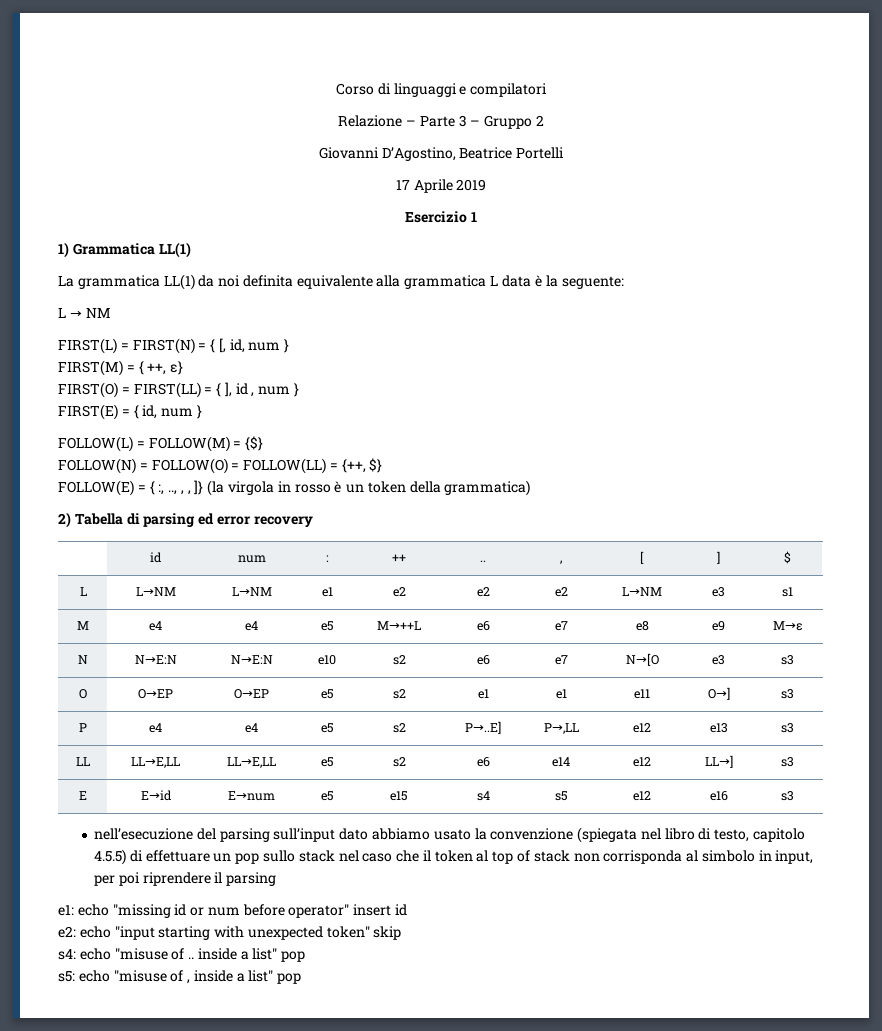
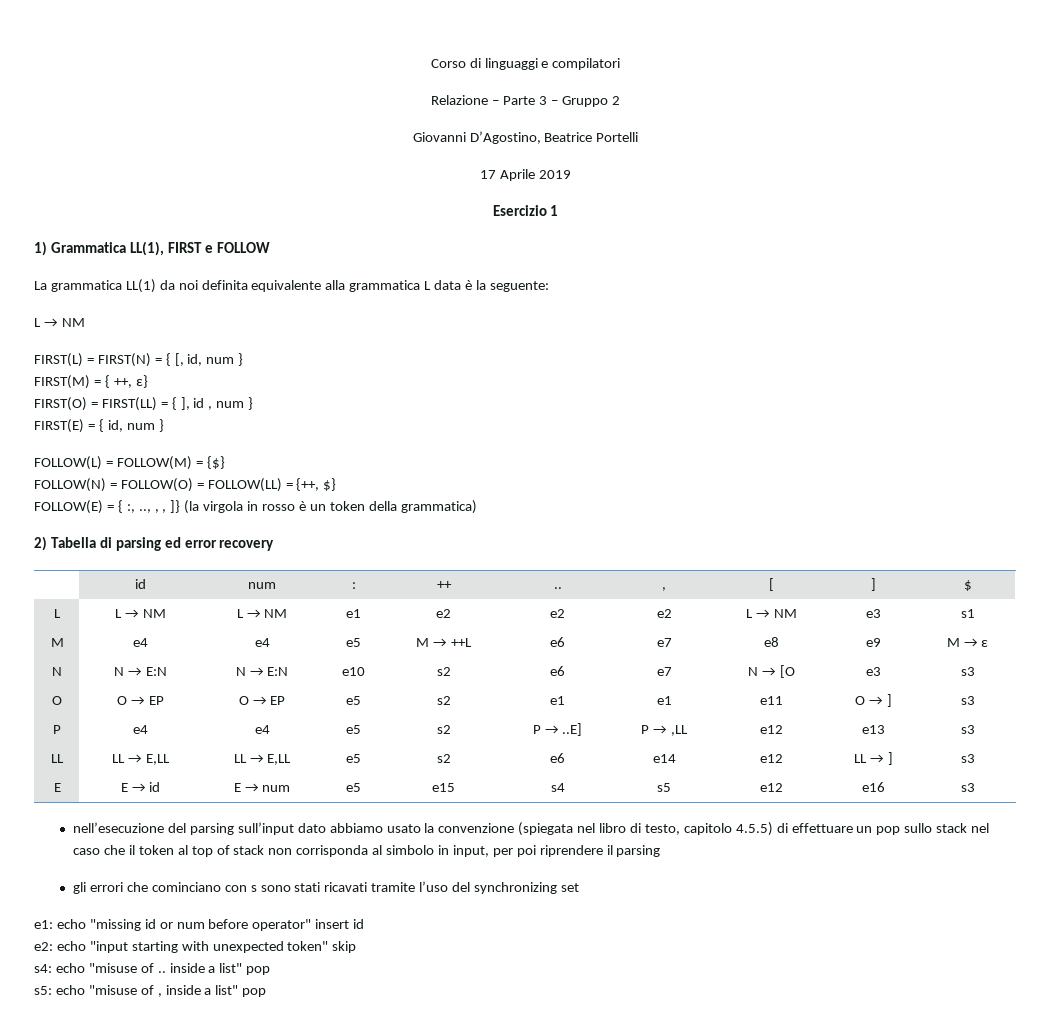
- 1) Grammatica LL(1)
+ 1) Grammatica LL(1), FIRST e FOLLOW
- L | L→NM | L→NM | e1 | e2 | e2 | e2 | L→NM | e3 | s1
+ L | L → NM | L → NM | e1 | e2 | e2 | e2 | L → NM | e3 | s1
- M | e4 | e4 | e5 | M→++L | e6 | e7 | e8 | e9 | M→ε
- N | N→E:N | N→E:N | e10 | s2 | e6 | e7 | N→[O | e3 | s3
+ M | e4 | e4 | e5 | M → ++L | e6 | e7 | e8 | e9 | M → ε
+ N | N → E:N | N → E:N | e10 | s2 | e6 | e7 | N → [O | e3 | s3
- O | O→EP | O→EP | e5 | s2 | e1 | e1 | e11 | O→] | s3
+ O | O → EP | O → EP | e5 | s2 | e1 | e1 | e11 | O → ] | s3
- P | e4 | e4 | e5 | s2 | P→..E] | P→,LL | e12 | e13 | s3
- LL | LL→E,LL | LL→E,LL | e5 | s2 | e6 | e14 | e12 | LL→] | s3
+ P | e4 | e4 | e5 | s2 | P → ..E] | P → ,LL | e12 | e13 | s3
+ LL | LL → E,LL | LL → E,LL | e5 | s2 | e6 | e14 | e12 | LL → ] | s3
- E | E→id | E→num | e5 | e15 | s4 | s5 | e12 | e16 | s3
+ E | E → id | E → num | e5 | e15 | s4 | s5 | e12 | e16 | s3
+ gli errori che cominciano con s sono stati ricavati tramite l’uso del synchronizing set

